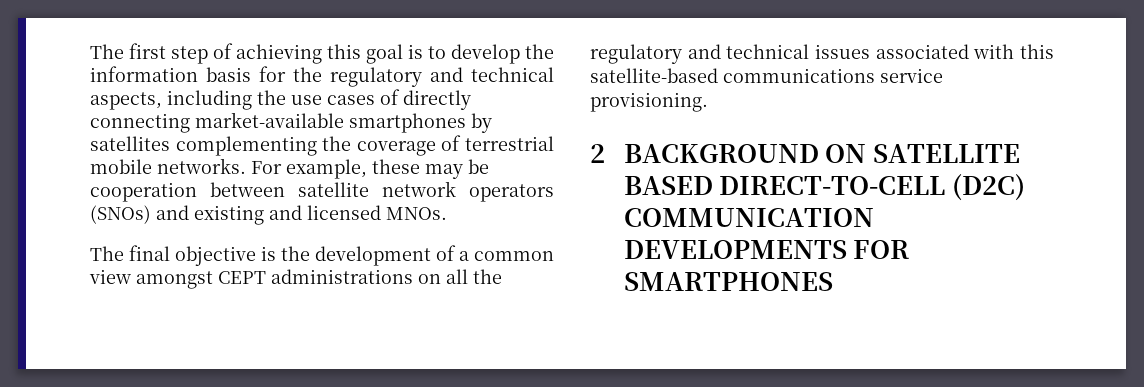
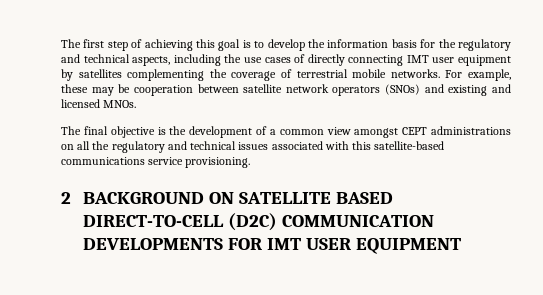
- The first step of achieving this goal is to develop the information basis for the regulatory and technical aspects, including the use cases of directly connecting market-available smartphones by satellites complementing the coverage of terrestrial mobile networks.
+ The first step of achieving this goal is to develop the information basis for the regulatory and technical aspects, including the use cases of directly connecting IMT user equipment by satellites complementing the coverage of terrestrial mobile networks.
- 2 BACKGROUND ON SATELLITE BASED DIRECT-TO-CELL (D2C) COMMUNICATION DEVELOPMENTS FOR SMARTPHONES
+ 2 BACKGROUND ON SATELLITE BASED DIRECT-TO-CELL (D2C) COMMUNICATION DEVELOPMENTS FOR IMT USER EQUIPMENT

